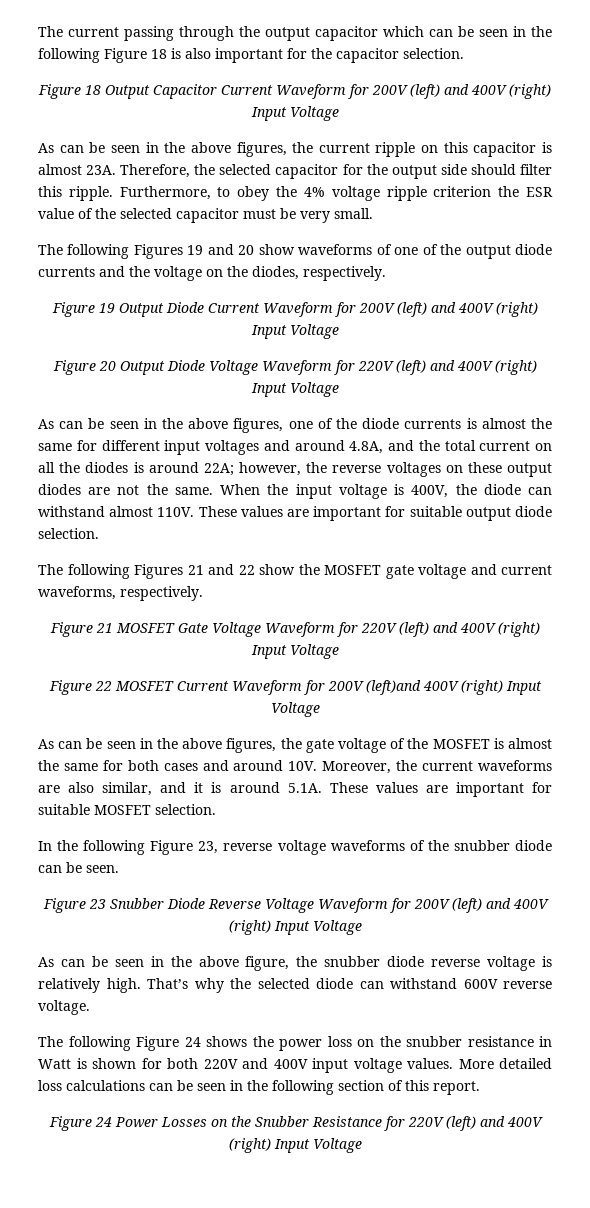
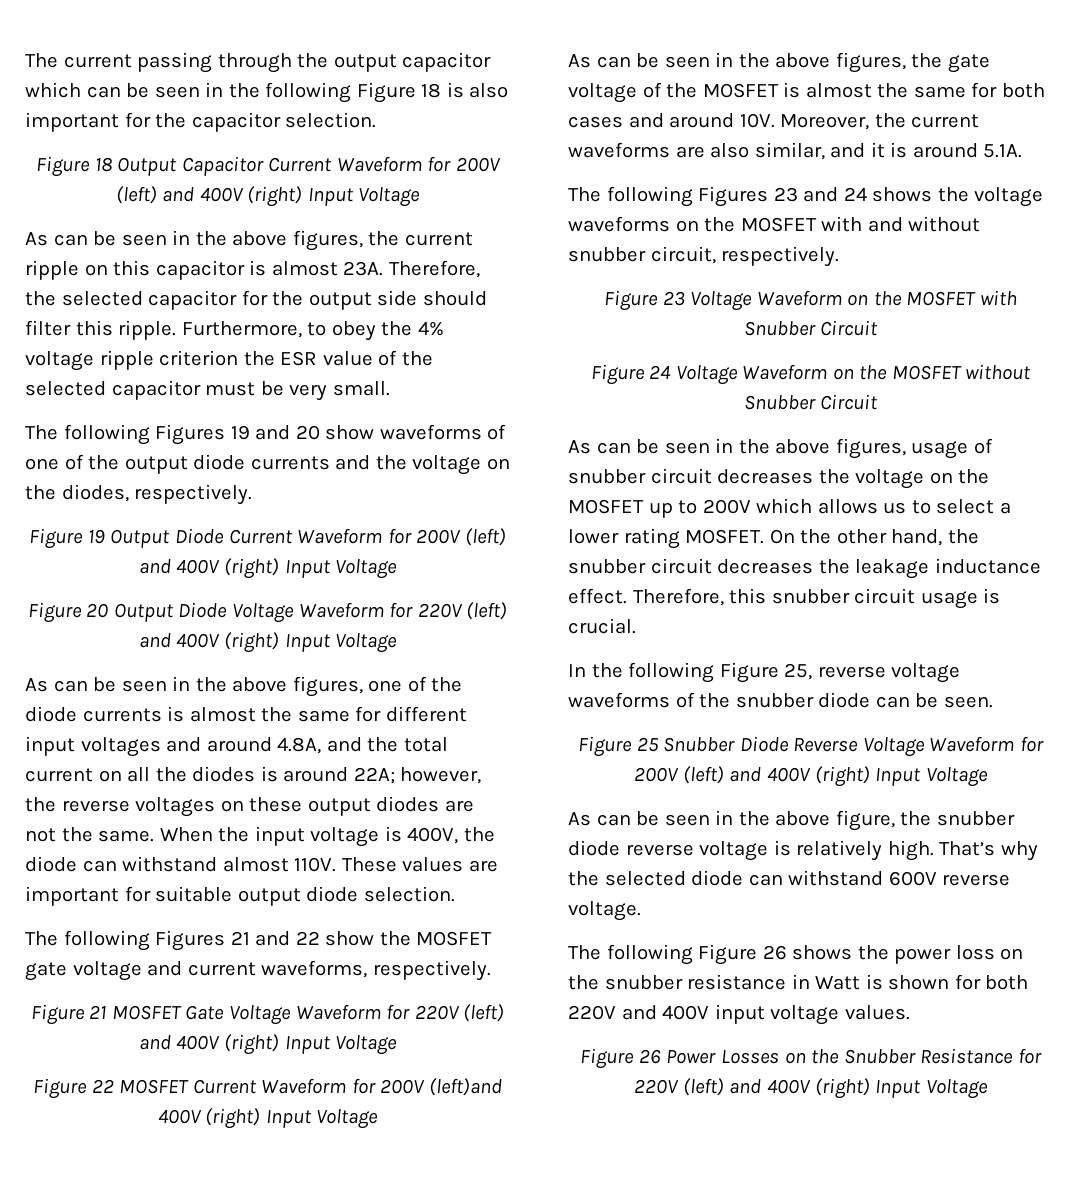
- Moreover, the current waveforms are also similar, and it is around 5.1A. These values are important for suitable MOSFET selection.
+ Moreover, the current waveforms are also similar, and it is around 5.1A.
+ The following Figures 23 and 24 shows the voltage waveforms on the MOSFET with and without snubber circuit, respectively.
+ Figure 23 Voltage Waveform on the MOSFET with Snubber Circuit
+ Figure 24 Voltage Waveform on the MOSFET without Snubber Circuit
+ As can be seen in the above figures, usage of snubber circuit decreases the voltage on the MOSFET up to 200V which allows us to select a lower rating MOSFET. On the other hand, the snubber circuit decreases the leakage inductance effect. Therefore, this snubber circuit usage is crucial.
- In the following Figure 23, reverse voltage waveforms of the snubber diode can be seen.
+ In the following Figure 25, reverse voltage waveforms of the snubber diode can be seen.
- Figure 23 Snubber Diode Reverse Voltage Waveform for 200V (left) and 400V (right) Input Voltage
+ Figure 25 Snubber Diode Reverse Voltage Waveform for 200V (left) and 400V (right) Input Voltage
- The following Figure 24 shows the power loss on the snubber resistance in Watt is shown for both 220V and 400V input voltage values. More detailed loss calculations can be seen in the following section of this report.
- Figure 24 Power Losses on the Snubber Resistance for 220V (left) and 400V (right) Input Voltage
+ The following Figure 26 shows the power loss on the snubber resistance in Watt is shown for both 220V and 400V input voltage values.
+ Figure 26 Power Losses on the Snubber Resistance for 220V (left) and 400V (right) Input Voltage

